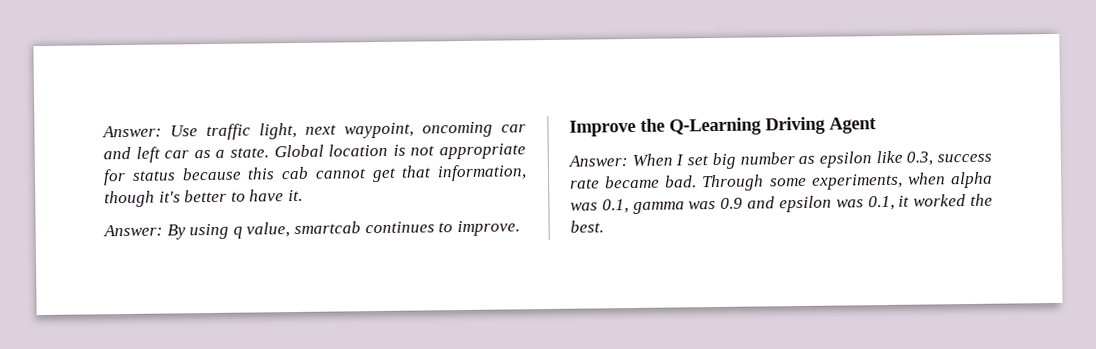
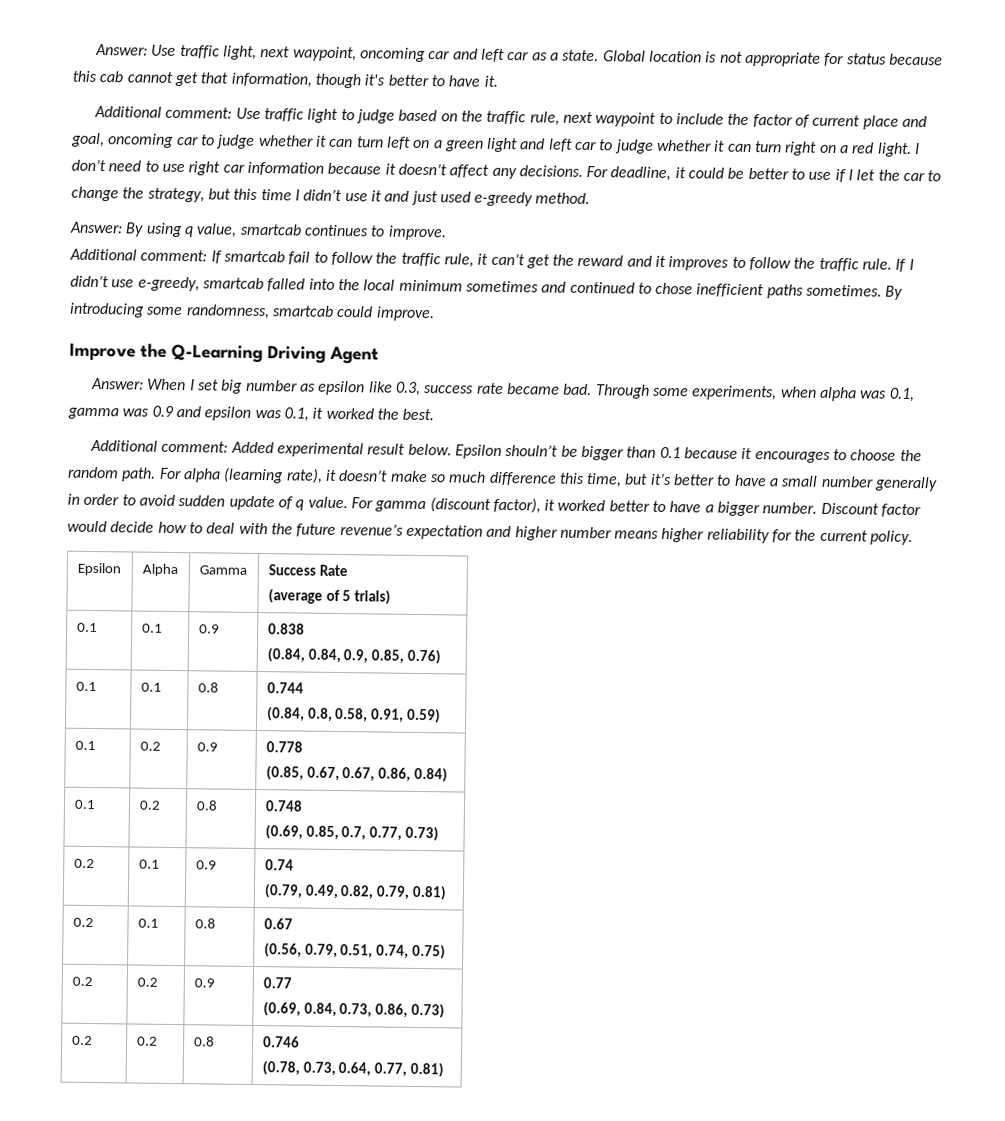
+ Additional comment: Use traffic light to judge based on the traffic rule, next waypoint to include the factor of current place and goal, oncoming car to judge whether it can turn left on a green light and left car to judge whether it can turn right on a red light. I don’t need to use right car information because it doesn’t affect any decisions. For deadline, it could be better to use if I let the car to change the strategy, but this time I didn’t use it and just used e-greedy method.
+ Additional comment: If smartcab fail to follow the traffic rule, it can’t get the reward and it improves to follow the traffic rule. If I didn’t use e-greedy, smartcab falled into the local minimum sometimes and continued to chose inefficient paths sometimes. By introducing some randomness, smartcab could improve.
+ Additional comment: Added experimental result below. Epsilon shouln’t be bigger than 0.1 because it encourages to choose the random path. For alpha (learning rate), it doesn’t make so much difference this time, but it’s better to have a small number generally in order to avoid sudden update of q value. For gamma (discount factor), it worked better to have a bigger number. Discount factor would decide how to deal with the future revenue’s expectation and higher number means higher reliability for the current policy.
+ Epsilon | Alpha | Gamma | Success Rate
+ (average of 5 trials)
+ 0.1 | 0.1 | 0.9 | 0.838
+ (0.84, 0.84, 0.9, 0.85, 0.76)
+ 0.1 | 0.1 | 0.8 | 0.744
+ (0.84, 0.8, 0.58, 0.91, 0.59)
+ 0.1 | 0.2 | 0.9 | 0.778
+ (0.85, 0.67, 0.67, 0.86, 0.84)
+ 0.1 | 0.2 | 0.8 | 0.748
+ (0.69, 0.85, 0.7, 0.77, 0.73)
+ 0.2 | 0.1 | 0.9 | 0.74
+ (0.79, 0.49, 0.82, 0.79, 0.81)
+ 0.2 | 0.1 | 0.8 | 0.67
+ (0.56, 0.79, 0.51, 0.74, 0.75)
+ 0.2 | 0.2 | 0.9 | 0.77
+ (0.69, 0.84, 0.73, 0.86, 0.73)
+ 0.2 | 0.2 | 0.8 | 0.746
+ (0.78, 0.73, 0.64, 0.77, 0.81)

